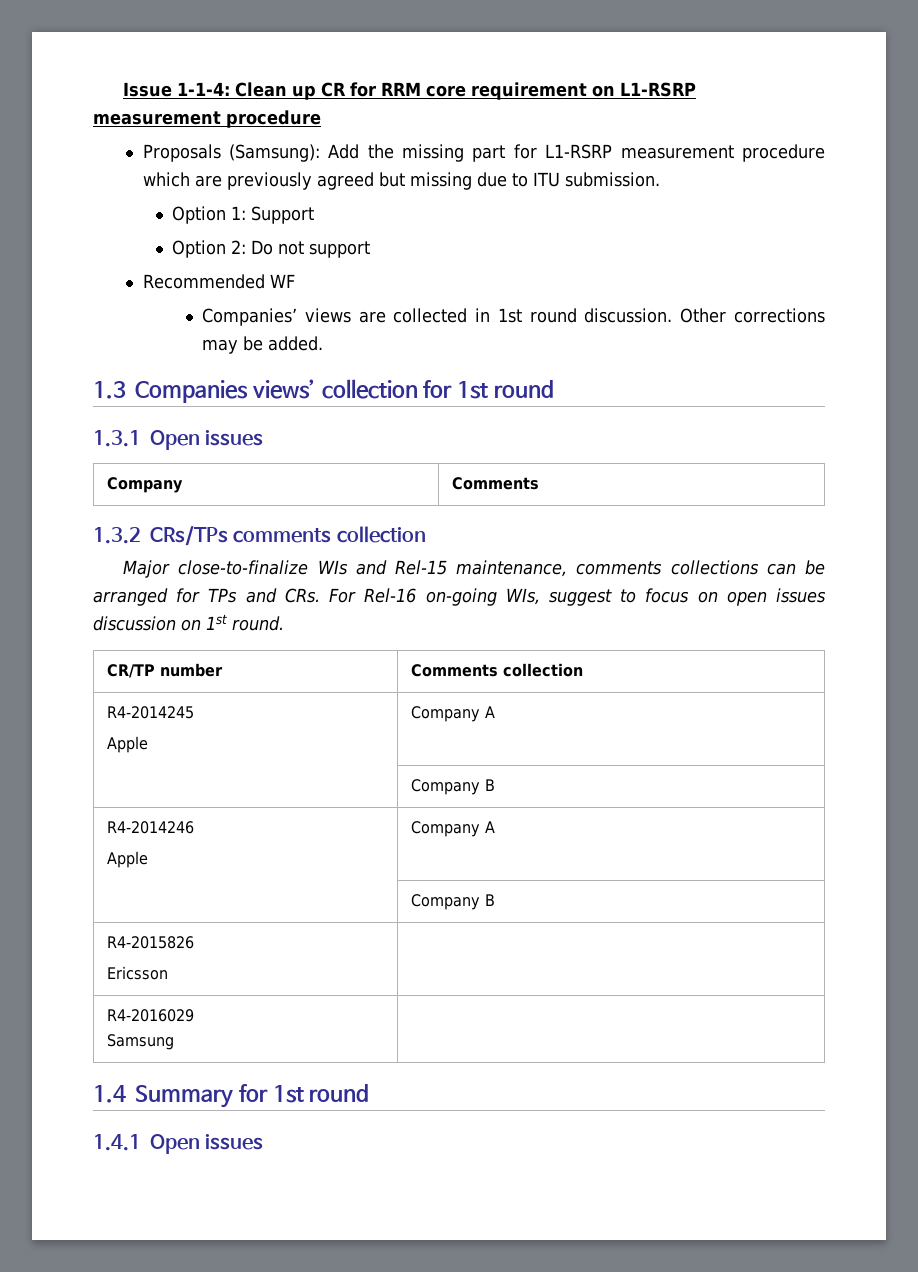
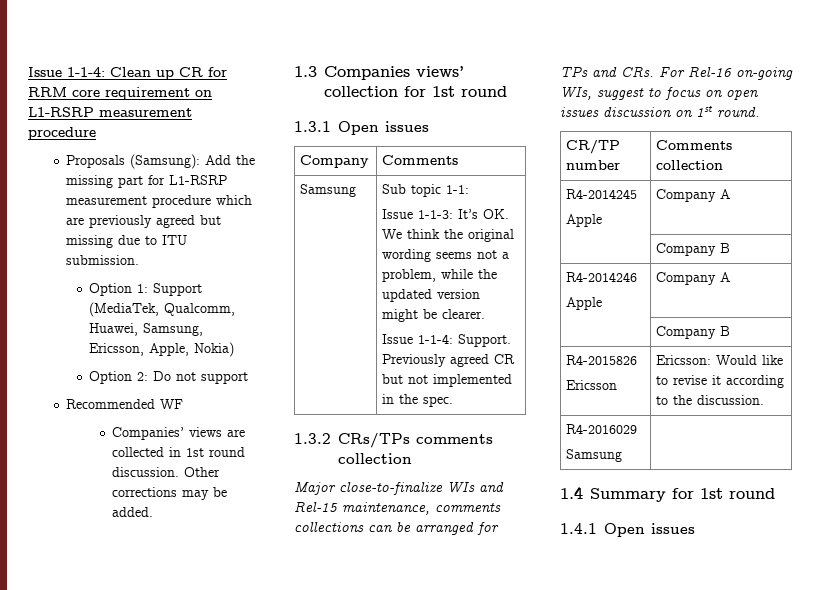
- Option 1: Support
+ Option 1: Support (MediaTek, Qualcomm, Huawei, Samsung, Ericsson, Apple, Nokia)
+ Samsung | Sub topic 1-1:
+ Issue 1-1-3: It’s OK. We think the original wording seems not a problem, while the updated version might be clearer.
+ Issue 1-1-4: Support. Previously agreed CR but not implemented in the spec.
  R4-2015826
- Ericsson |
+ Ericsson | Ericsson: Would like to revise it according to the discussion.

